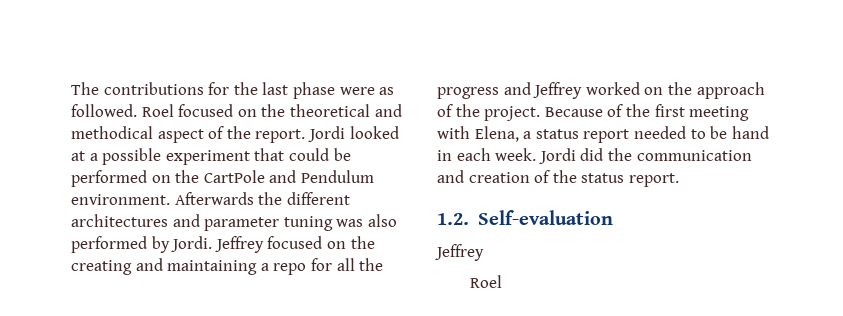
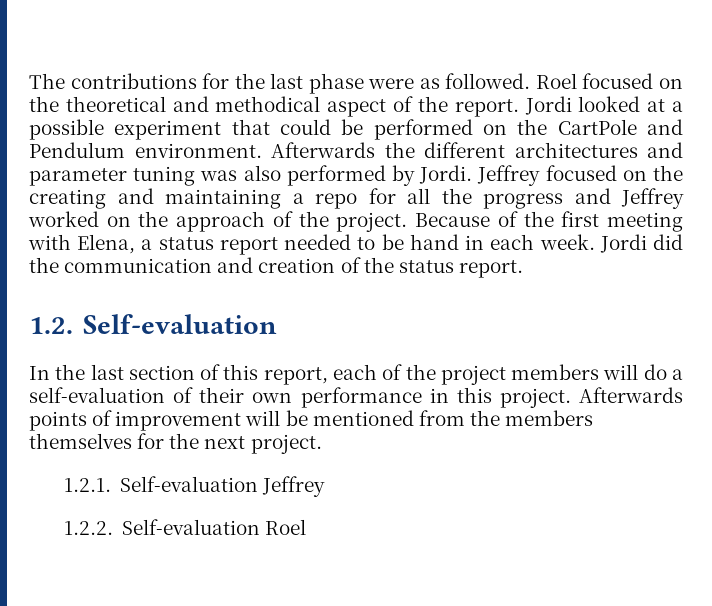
  1.2. Self-evaluation
- Jeffrey
- Roel
+ In the last section of this report, each of the project members will do a self-evaluation of their own performance in this project. Afterwards points of improvement will be mentioned from the members themselves for the next project.
+ 1.2.1. Self-evaluation Jeffrey
+ 1.2.2. Self-evaluation Roel

